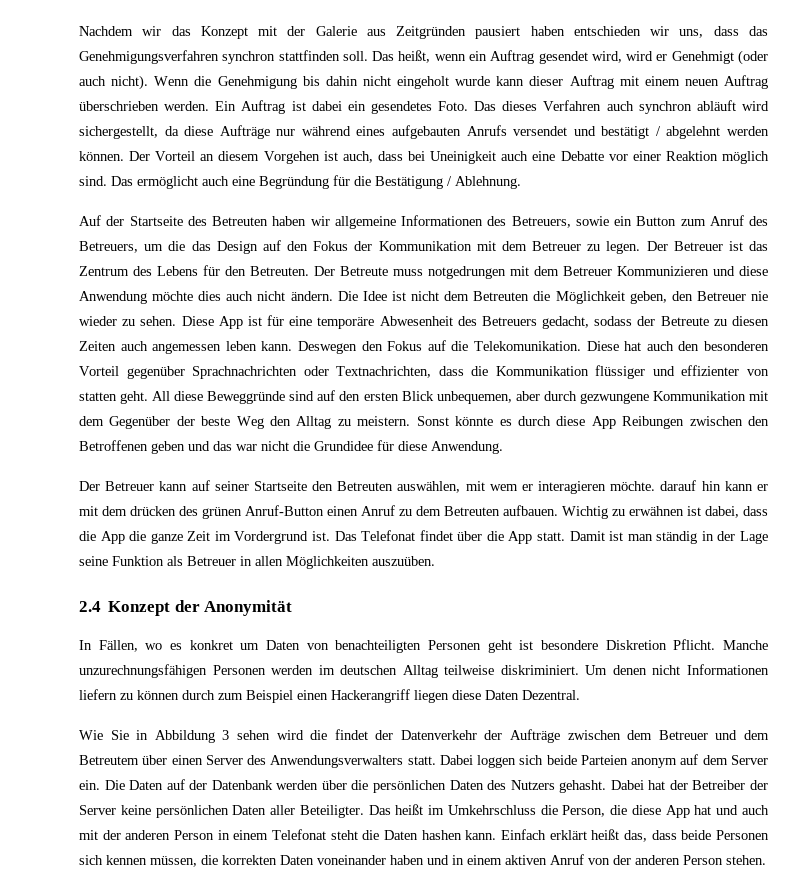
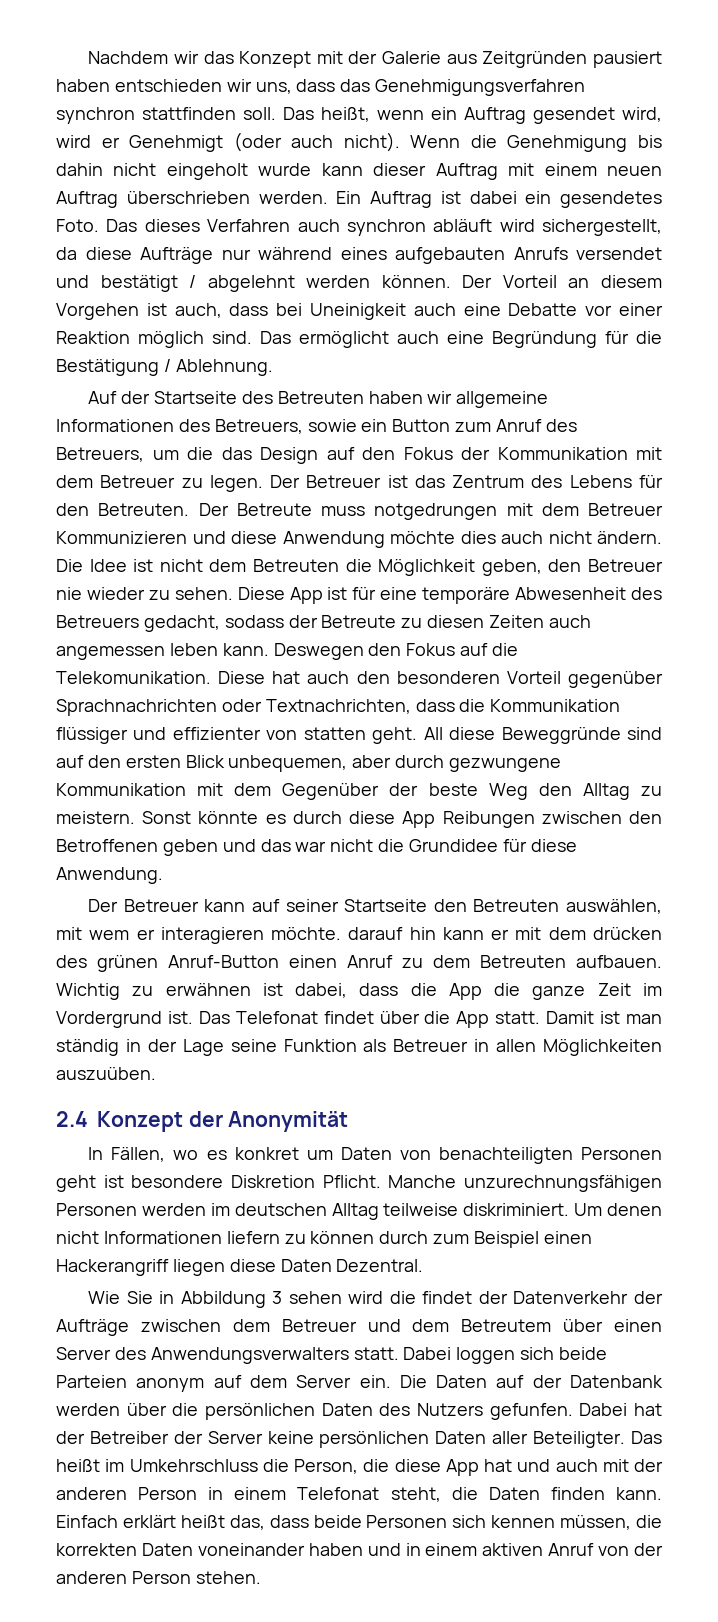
- Die Daten auf der Datenbank werden über die persönlichen Daten des Nutzers gehasht.
+ Die Daten auf der Datenbank werden über die persönlichen Daten des Nutzers gefunfen.
- Das heißt im Umkehrschluss die Person, die diese App hat und auch mit der anderen Person in einem Telefonat steht die Daten hashen kann.
+ Das heißt im Umkehrschluss die Person, die diese App hat und auch mit der anderen Person in einem Telefonat steht, die Daten finden kann.

